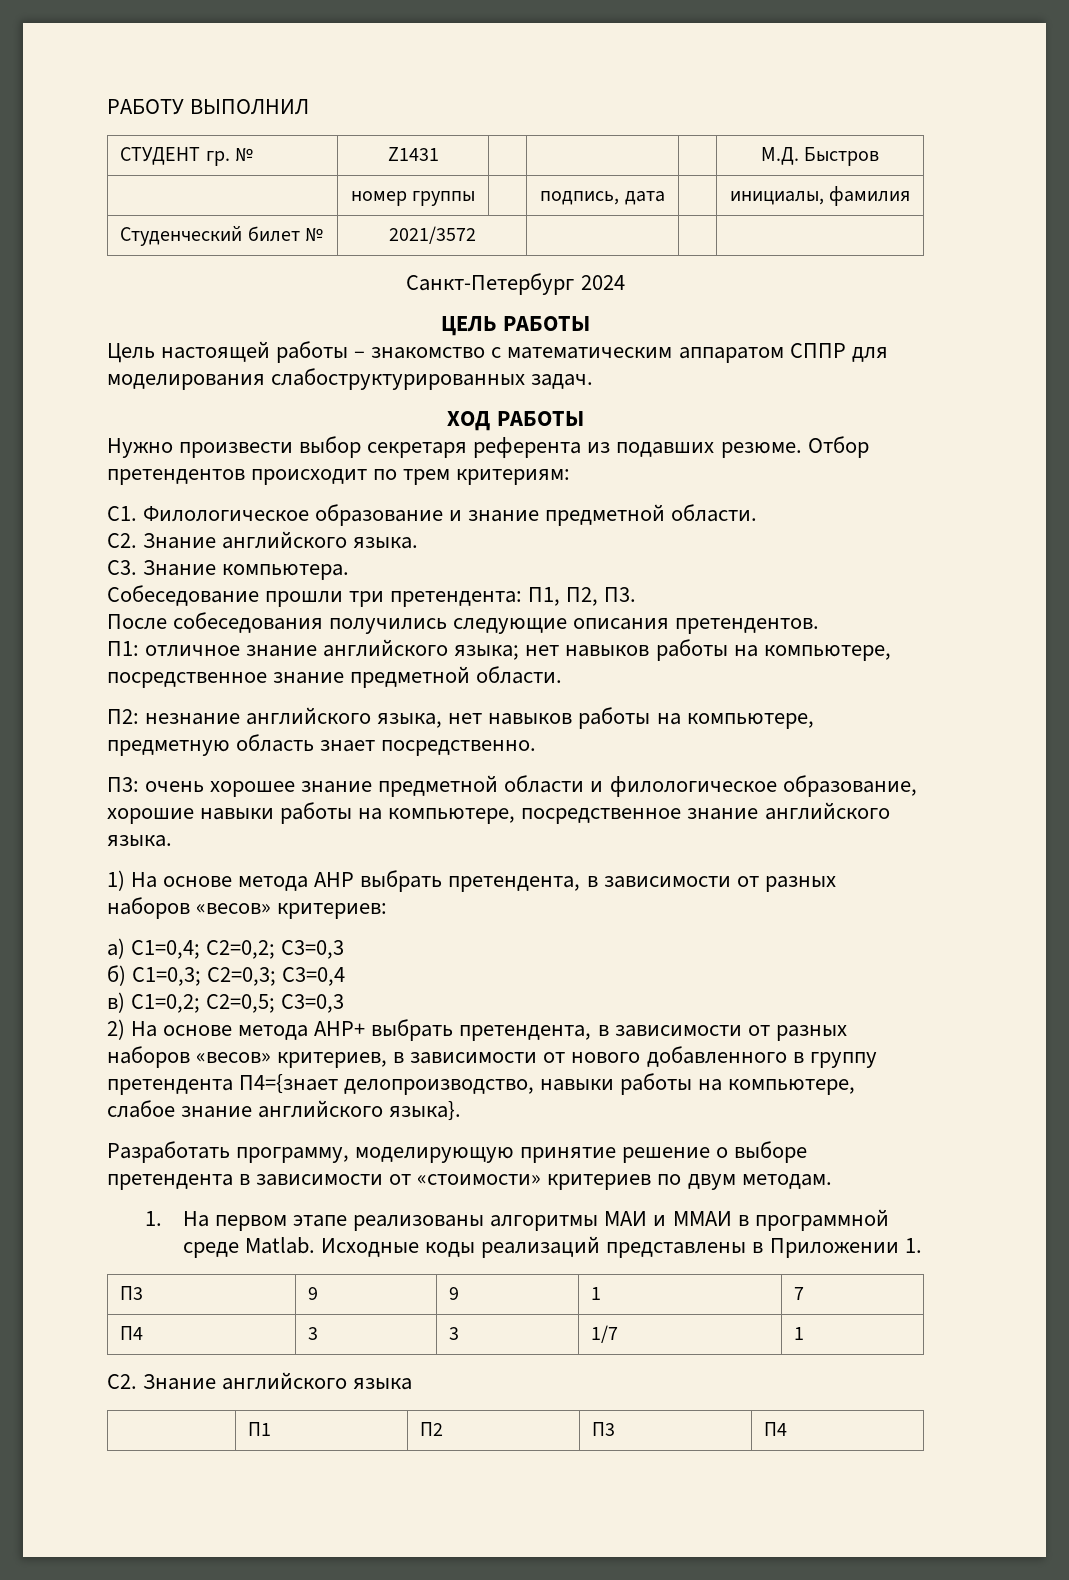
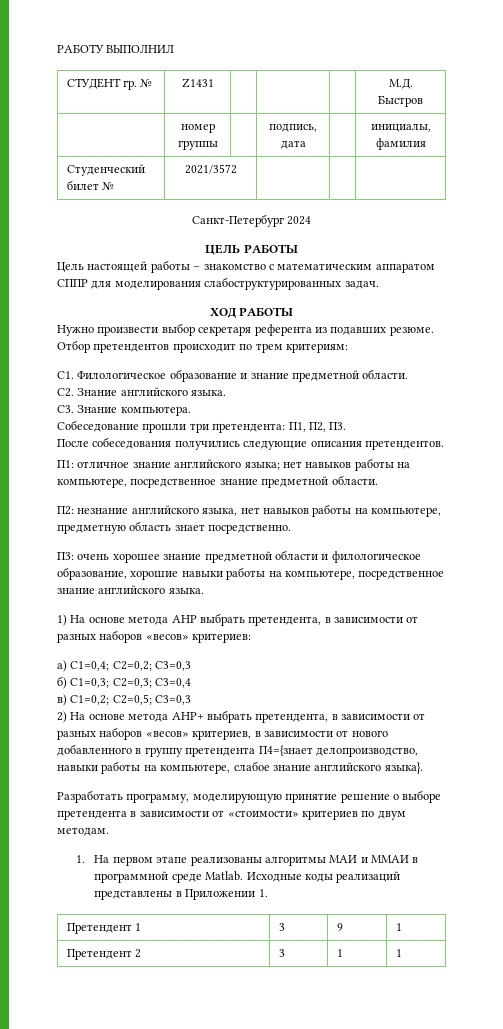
- П3 | 9 | 9 | 1 | 7
- П4 | 3 | 3 | 1/7 | 1
- С2. Знание английского языка
- | П1 | П2 | П3 | П4
+ Претендент 1 | 3 | 9 | 1
+ Претендент 2 | 3 | 1 | 1

